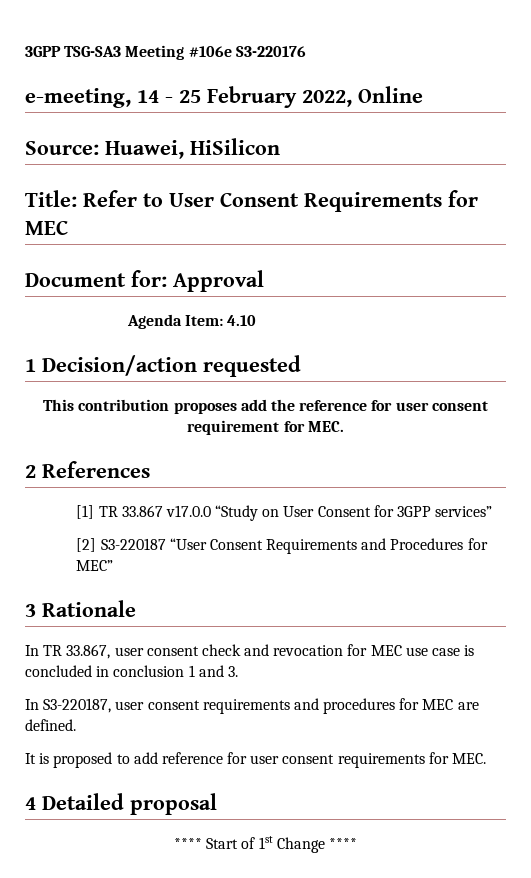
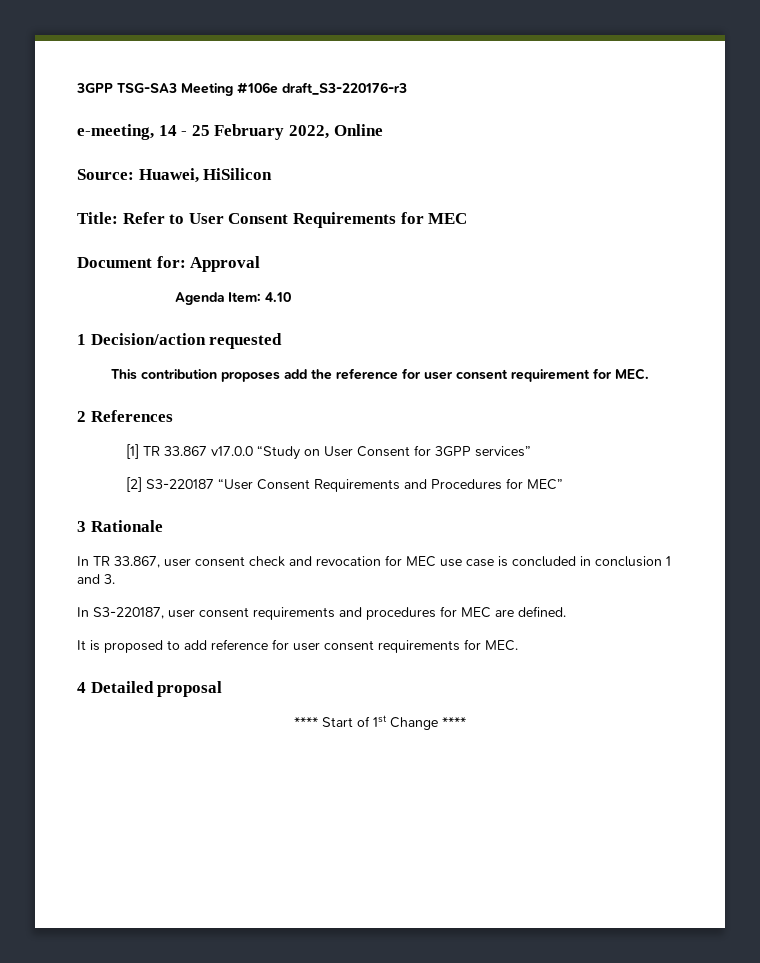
- 3GPP TSG-SA3 Meeting #106e S3-220176
+ 3GPP TSG-SA3 Meeting #106e draft_S3-220176-r3

